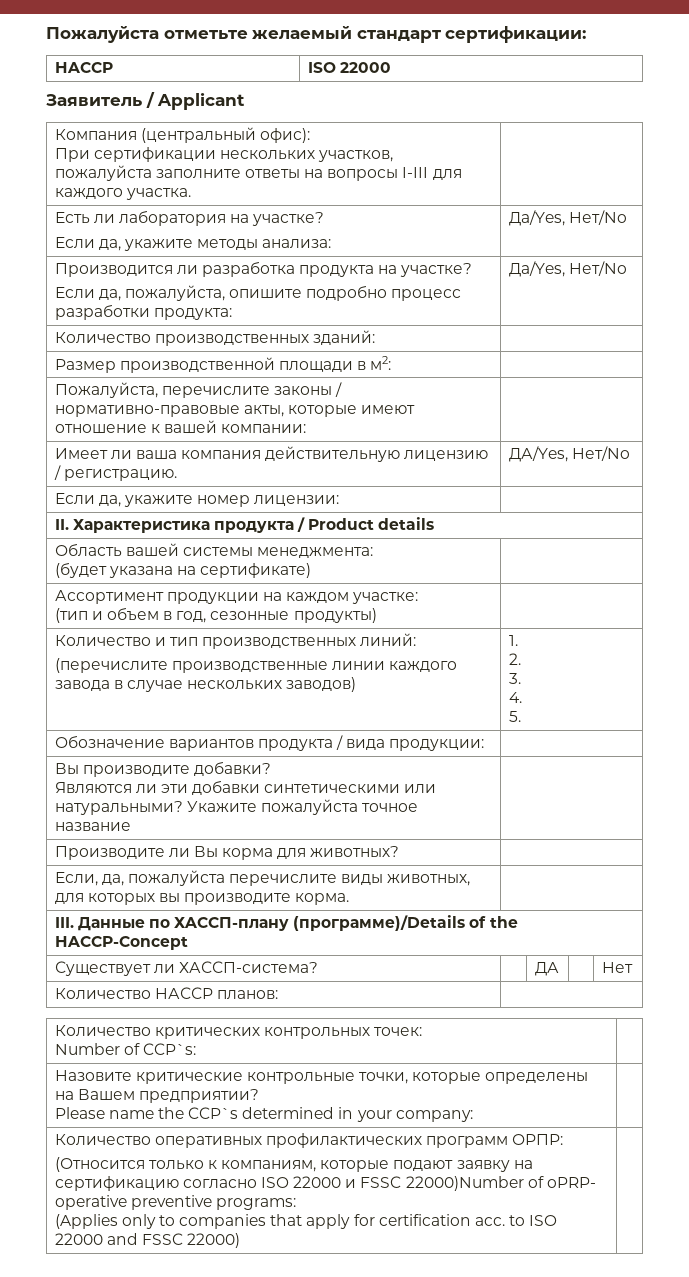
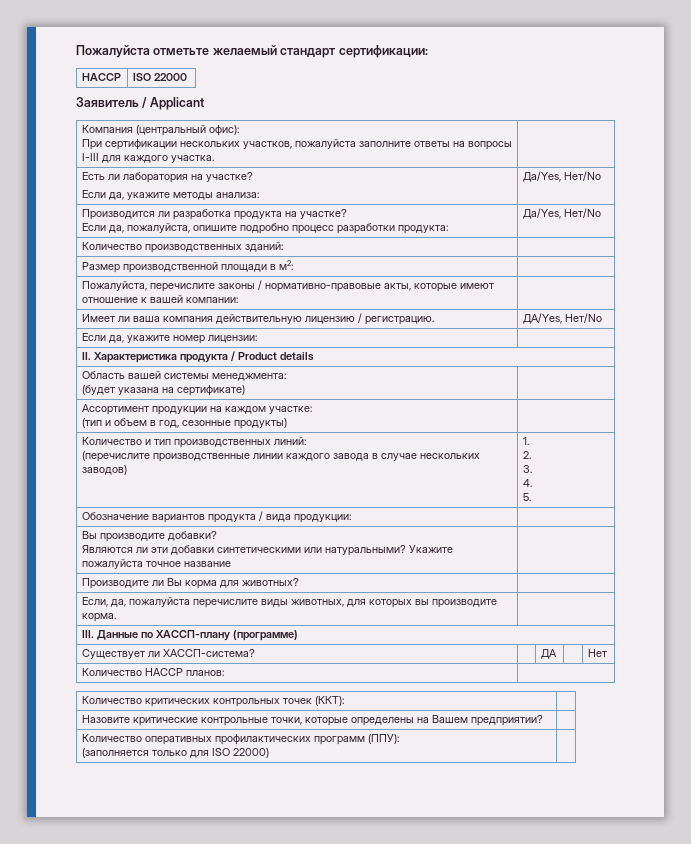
- III. Данные по ХACCП-плану (программе)/Details of the HACCP-Concept
+ III. Данные по ХACCП-плану (программе)
- Количество критических контрольных точек:
- Number of CCP`s: |
+ Количество критических контрольных точек (ККТ): |
- Назовите критические контрольные точки, которые определены на Вашем предприятии?
- Please name the CCP`s determined in your company: |
- Количество оперативных профилактических программ ОРПР:
- (Относится только к компаниям, которые подают заявку на сертификацию согласно ISO 22000 и FSSC 22000)Number of oPRP- operative preventive programs:
- (Applies only to companies that apply for certification acc. to ISO 22000 and FSSC 22000) |
+ Назовите критические контрольные точки, которые определены на Вашем предприятии? |
+ Количество оперативных профилактических программ (ППУ):
+ (заполняется только для ISO 22000) |

